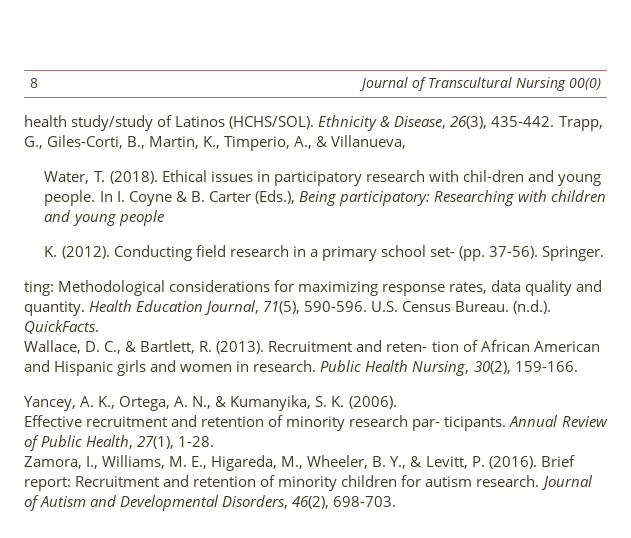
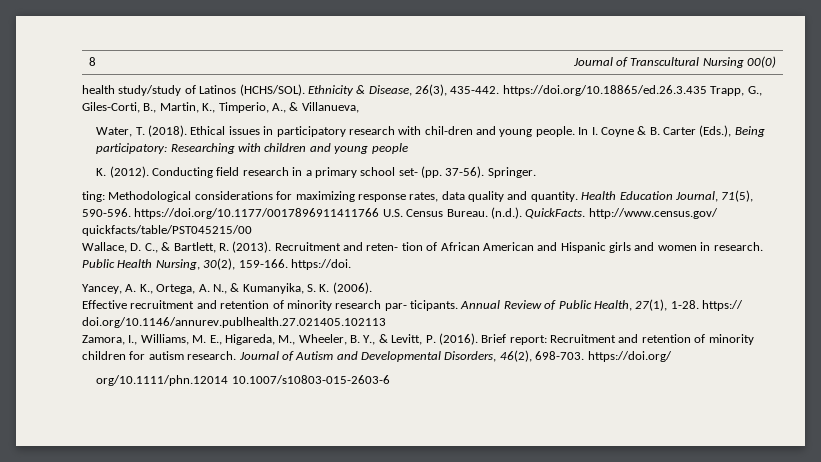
- Ethnicity & Disease, 26(3), 435-442. Trapp, G., Giles-Corti, B., Martin, K., Timperio, A., & Villanueva,
+ Ethnicity & Disease, 26(3), 435-442. https://doi.org/10.18865/ed.26.3.435 Trapp, G., Giles-Corti, B., Martin, K., Timperio, A., & Villanueva,
- Health Education Journal, 71(5), 590-596. U.S. Census Bureau.
+ Health Education Journal, 71(5), 590-596. https://doi.org/10.1177/0017896911411766 U.S. Census Bureau.
- (n.d.). QuickFacts.
+ (n.d.). QuickFacts. http://www.census.gov/ quickfacts/table/PST045215/00
- Public Health Nursing, 30(2), 159-166.
+ Public Health Nursing, 30(2), 159-166. https://doi.
- Annual Review of Public Health, 27(1), 1-28.
+ Annual Review of Public Health, 27(1), 1-28. https:// doi.org/10.1146/annurev.publhealth.27.021405.102113
- Journal of Autism and Developmental Disorders, 46(2), 698-703.
+ Journal of Autism and Developmental Disorders, 46(2), 698-703. https://doi.org/
+ org/10.1111/phn.12014 10.1007/s10803-015-2603-6

